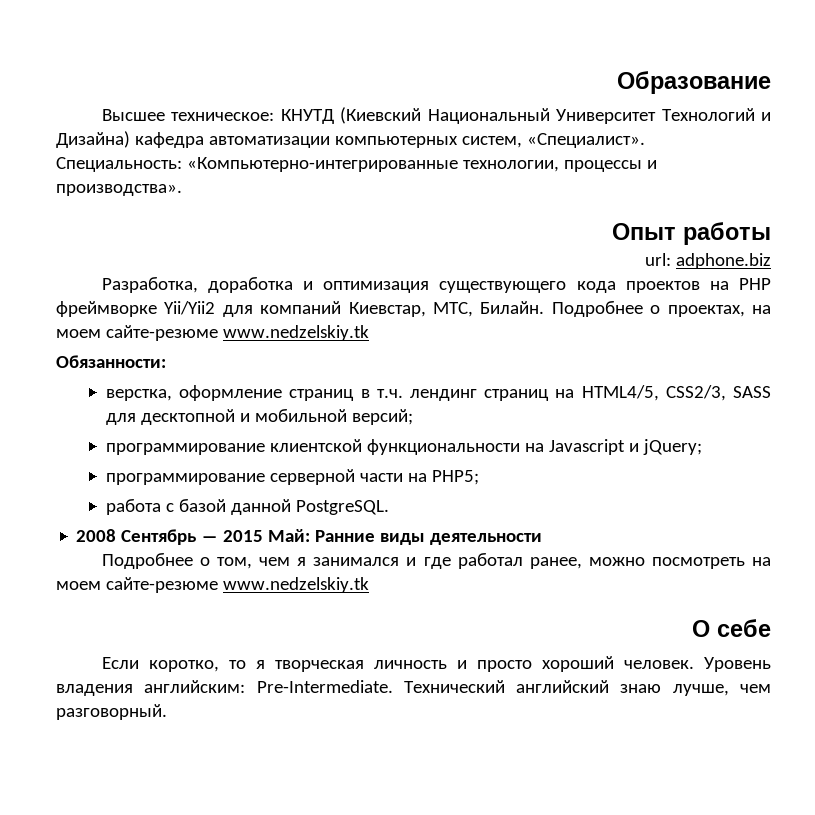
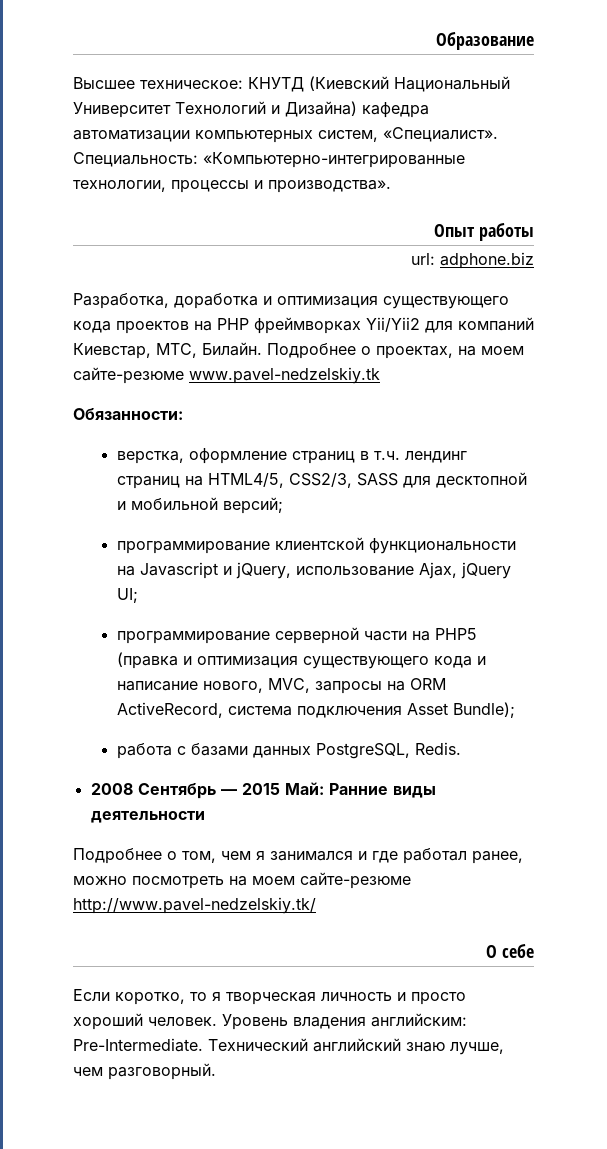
- Разработка, доработка и оптимизация существующего кода проектов на PHP фреймворке Yii/Yii2 для компаний Киевстар, МТС, Билайн.
+ Разработка, доработка и оптимизация существующего кода проектов на PHP фреймворках Yii/Yii2 для компаний Киевстар, МТС, Билайн.
- Подробнее о проектах, на моем сайте-резюме www.nedzelskiy.tk
+ Подробнее о проектах, на моем сайте-резюме www.pavel-nedzelskiy.tk
- программирование клиентской функциональности на Javascript и jQuery;
+ программирование клиентской функциональности на Javascript и jQuery, использование Ajax, jQuery UI;
- программирование серверной части на PHP5;
- работа с базой данной PostgreSQL.
+ программирование серверной части на PHP5 (правка и оптимизация существующего кода и написание нового, MVC, запросы на ORM ActiveRecord, система подключения Asset Bundle);
+ работа с базами данных PostgreSQL, Redis.
- Подробнее о том, чем я занимался и где работал ранее, можно посмотреть на моем сайте-резюме www.nedzelskiy.tk
+ Подробнее о том, чем я занимался и где работал ранее, можно посмотреть на моем сайте-резюме http://www.pavel-nedzelskiy.tk/

